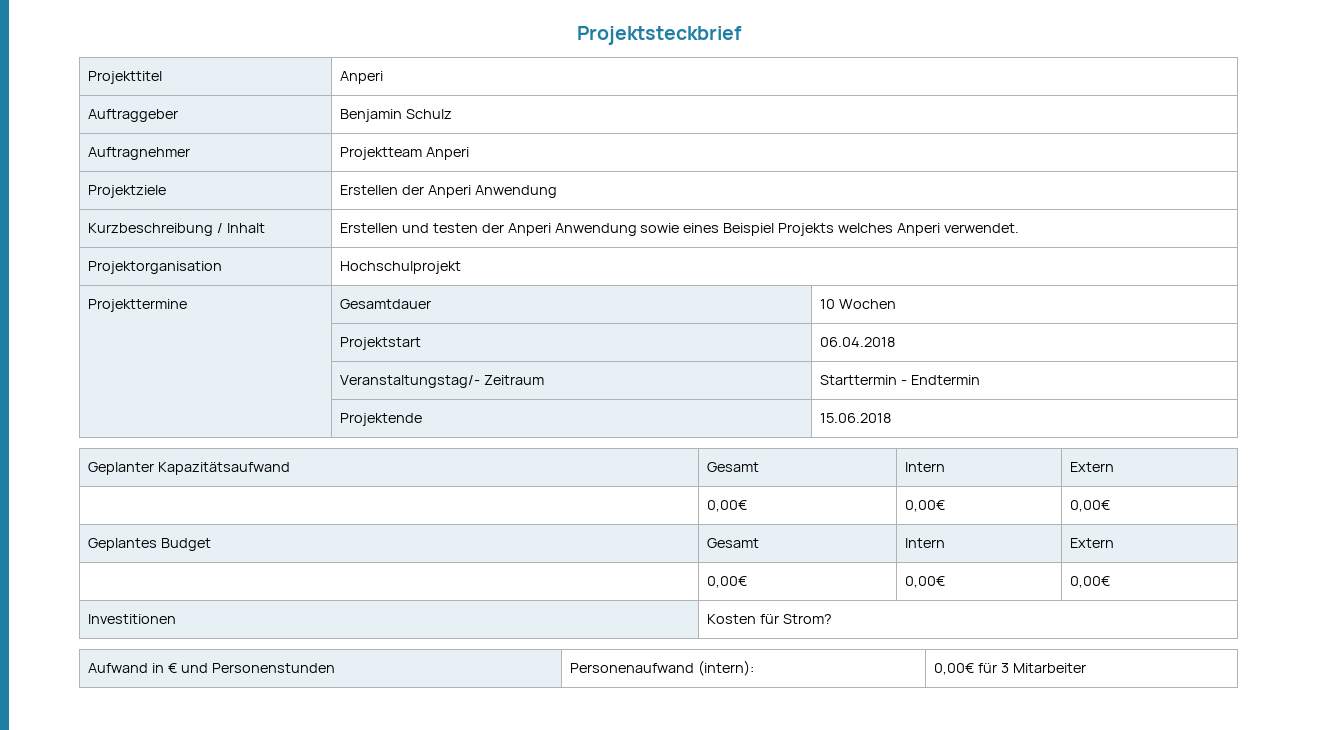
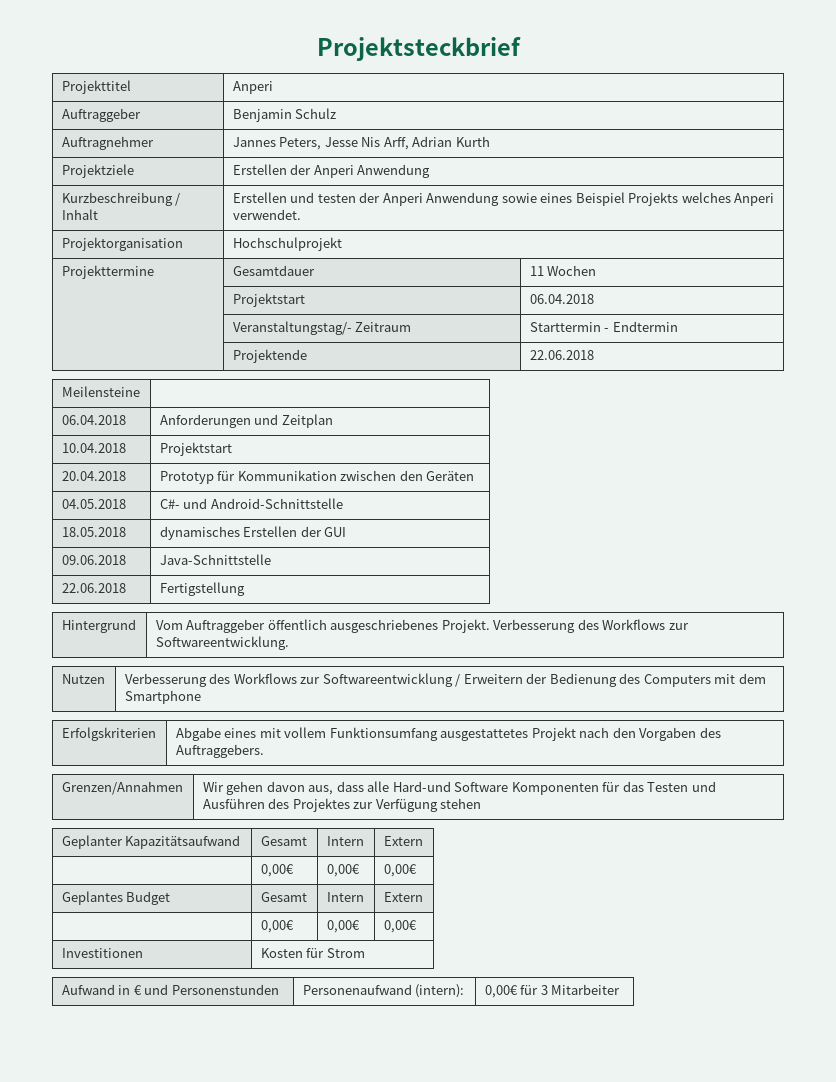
- Auftragnehmer | Projektteam Anperi
+ Auftragnehmer | Jannes Peters, Jesse Nis Arff, Adrian Kurth
- Projekttermine | Gesamtdauer | 10 Wochen
+ Projekttermine | Gesamtdauer | 11 Wochen
- | Projektende | 15.06.2018
+ | Projektende | 22.06.2018
+ Meilensteine |
+ 06.04.2018 | Anforderungen und Zeitplan
+ 10.04.2018 | Projektstart
+ 20.04.2018 | Prototyp für Kommunikation zwischen den Geräten
+ 04.05.2018 | C#- und Android-Schnittstelle
+ 18.05.2018 | dynamisches Erstellen der GUI
+ 09.06.2018 | Java-Schnittstelle
+ 22.06.2018 | Fertigstellung
+ Hintergrund | Vom Auftraggeber öffentlich ausgeschriebenes Projekt. Verbesserung des Workflows zur Softwareentwicklung.
+ Nutzen | Verbesserung des Workflows zur Softwareentwicklung / Erweitern der Bedienung des Computers mit dem Smartphone
+ Erfolgskriterien | Abgabe eines mit vollem Funktionsumfang ausgestattetes Projekt nach den Vorgaben des Auftraggebers.
+ Grenzen/Annahmen | Wir gehen davon aus, dass alle Hard-und Software Komponenten für das Testen und Ausführen des Projektes zur Verfügung stehen
- Investitionen | Kosten für Strom?
+ Investitionen | Kosten für Strom

